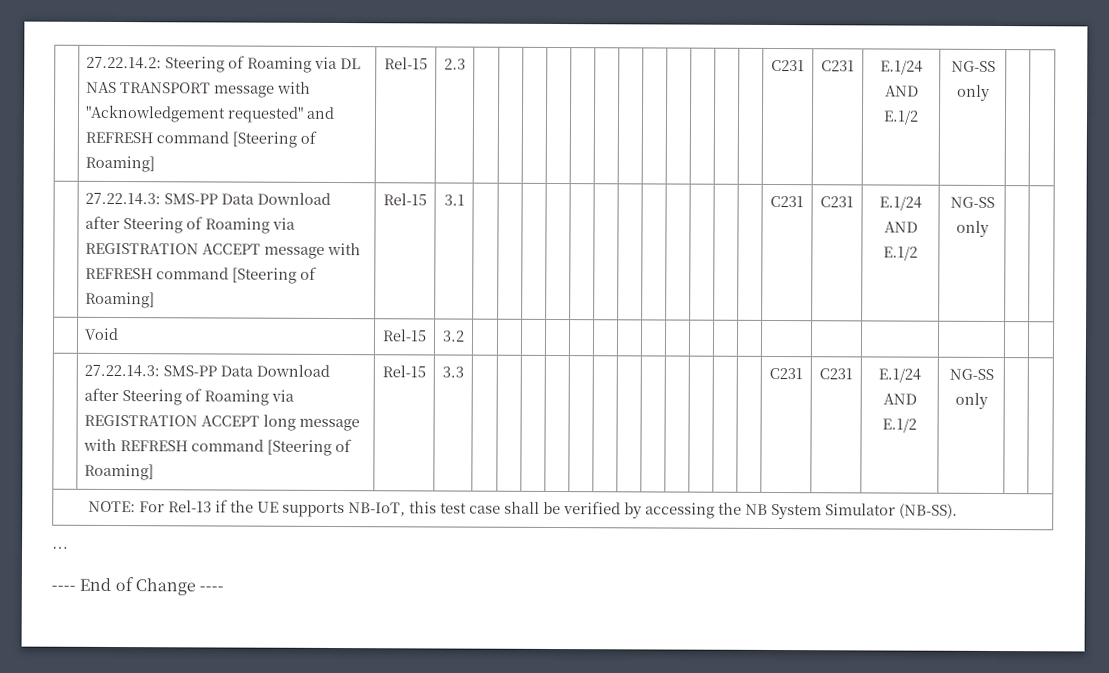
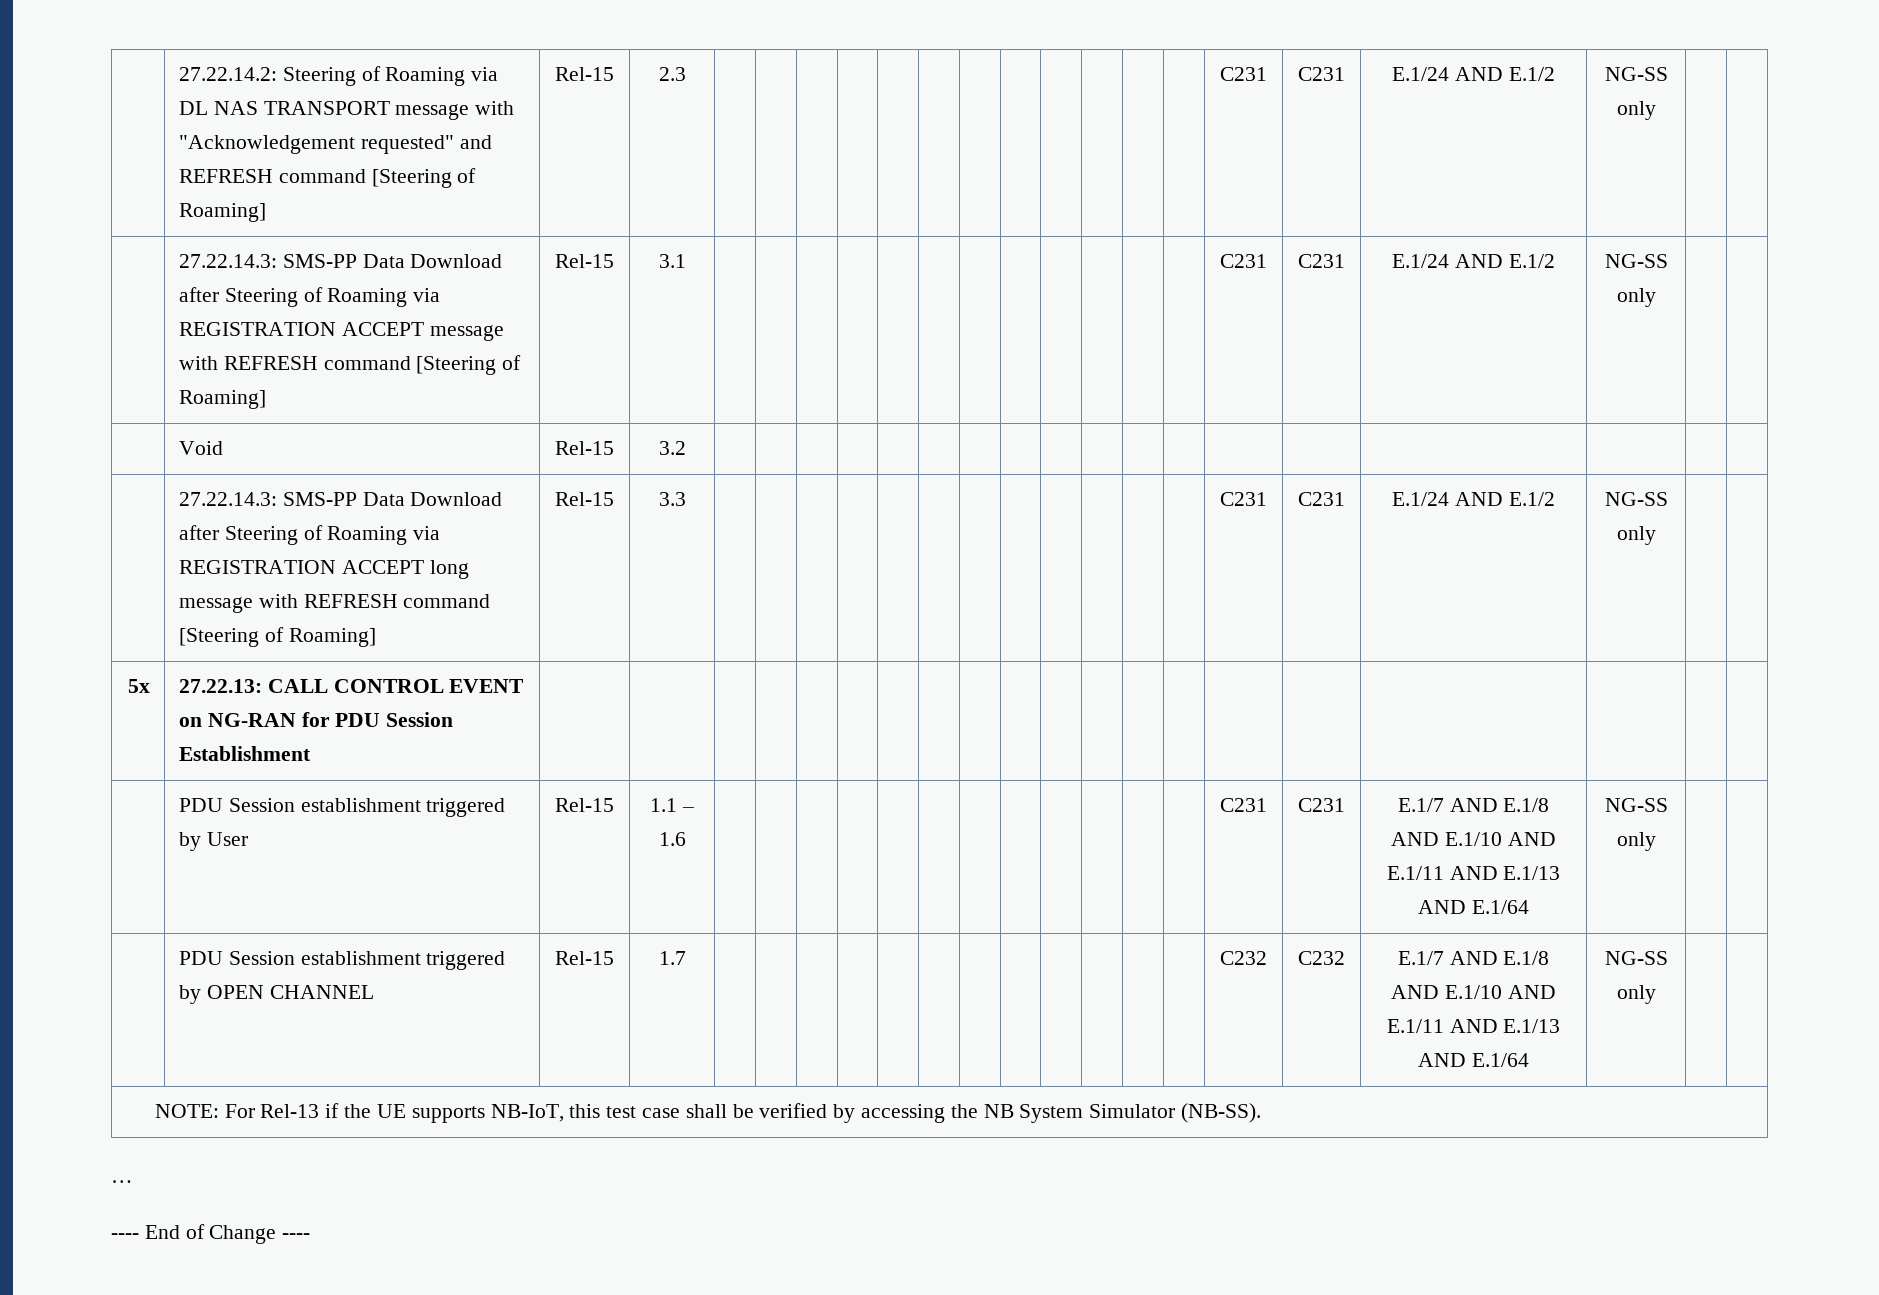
+ 5x | 27.22.13: CALL CONTROL EVENT on NG-RAN for PDU Session Establishment | | | | | | | | | | | | | | | | | | | |
+ | PDU Session establishment triggered by User | Rel-15 | 1.1 – 1.6 | | | | | | | | | | | | | C231 | C231 | E.1/7 AND E.1/8 AND E.1/10 AND E.1/11 AND E.1/13 AND E.1/64 | NG-SS only | |
+ | PDU Session establishment triggered by OPEN CHANNEL | Rel-15 | 1.7 | | | | | | | | | | | | | C232 | C232 | E.1/7 AND E.1/8 AND E.1/10 AND E.1/11 AND E.1/13 AND E.1/64 | NG-SS only | |

